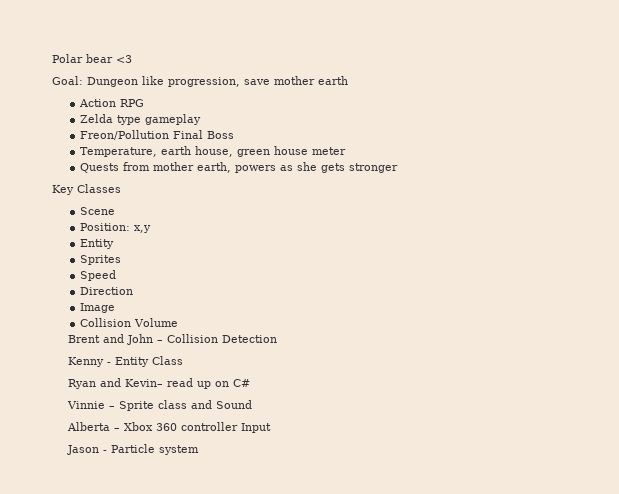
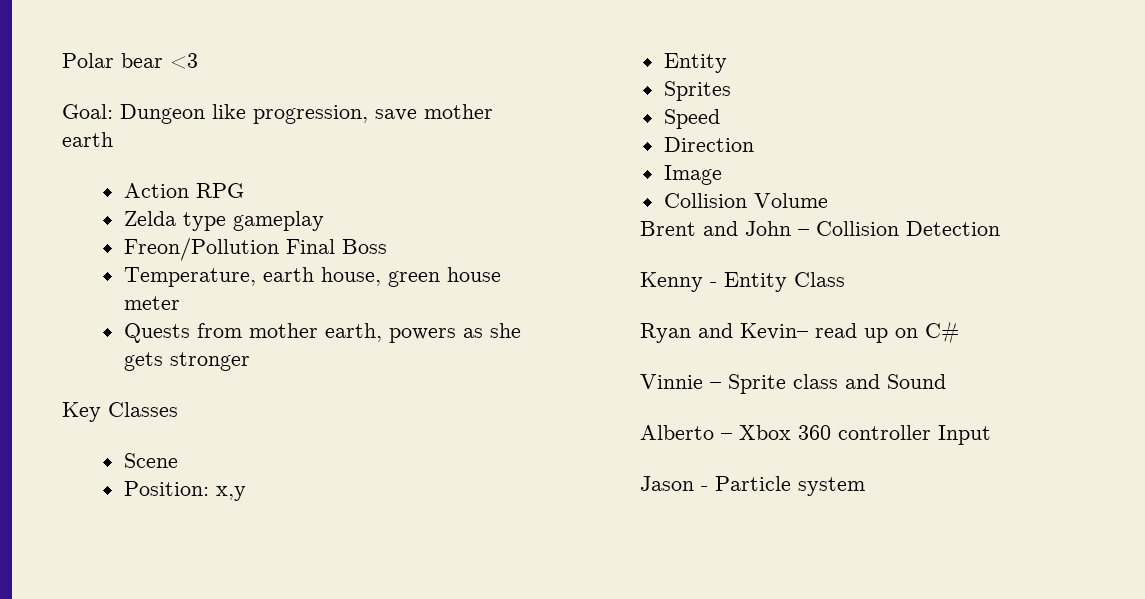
- Alberta – Xbox 360 controller Input
+ Alberto – Xbox 360 controller Input

